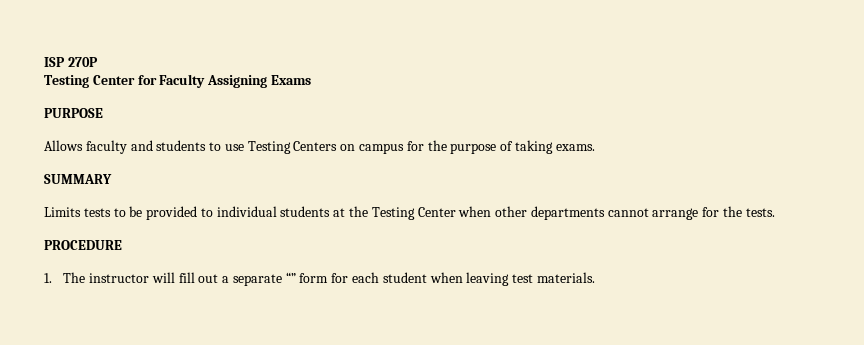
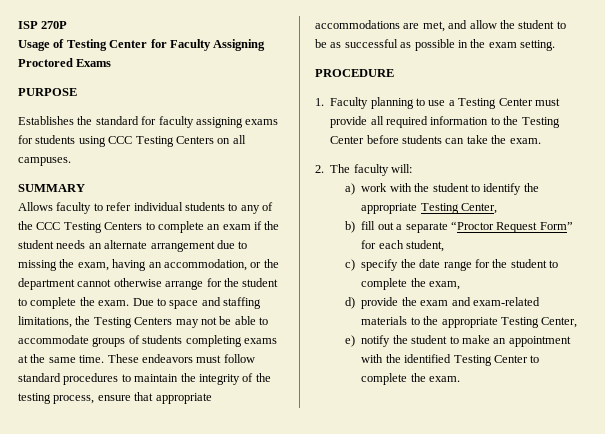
- Testing Center for Faculty Assigning Exams
+ Usage of Testing Center for Faculty Assigning Proctored Exams
- Allows faculty and students to use Testing Centers on campus for the purpose of taking exams.
+ Establishes the standard for faculty assigning exams for students using CCC Testing Centers on all campuses.
  SUMMARY
- Limits tests to be provided to individual students at the Testing Center when other departments cannot arrange for the tests.
+ Allows faculty to refer individual students to any of the CCC Testing Centers to complete an exam if the student needs an alternate arrangement due to missing the exam, having an accommodation, or the department cannot otherwise arrange for the student to complete the exam. Due to space and staffing limitations, the Testing Centers may not be able to accommodate groups of students completing exams at the same time. These endeavors must follow standard procedures to maintain the integrity of the testing process, ensure that appropriate accommodations are met, and allow the student to be as successful as possible in the exam setting.
  PROCEDURE
- 1. The instructor will fill out a separate “” form for each student when leaving test materials.
+ 1. Faculty planning to use a Testing Center must provide all required information to the Testing Center before students can take the exam.
+ 2. The faculty will:
+ a) work with the student to identify the appropriate Testing Center,
+ b) fill out a separate “Proctor Request Form” for each student,
+ c) specify the date range for the student to complete the exam,
+ d) provide the exam and exam-related materials to the appropriate Testing Center,
+ e) notify the student to make an appointment with the identified Testing Center to complete the exam.

